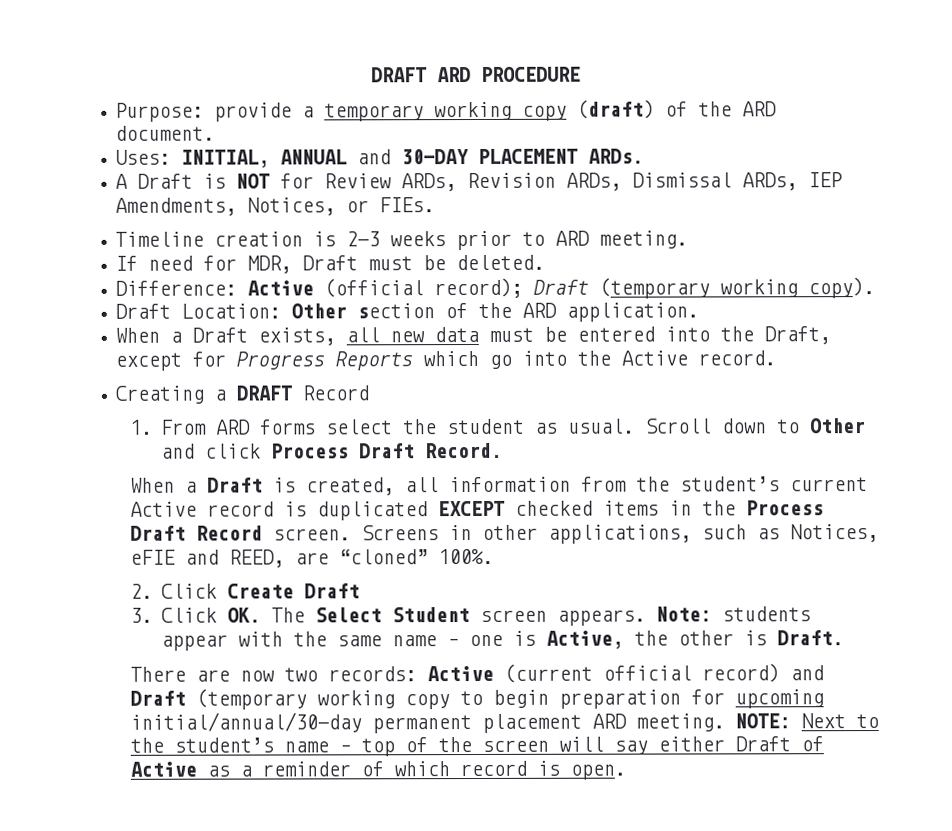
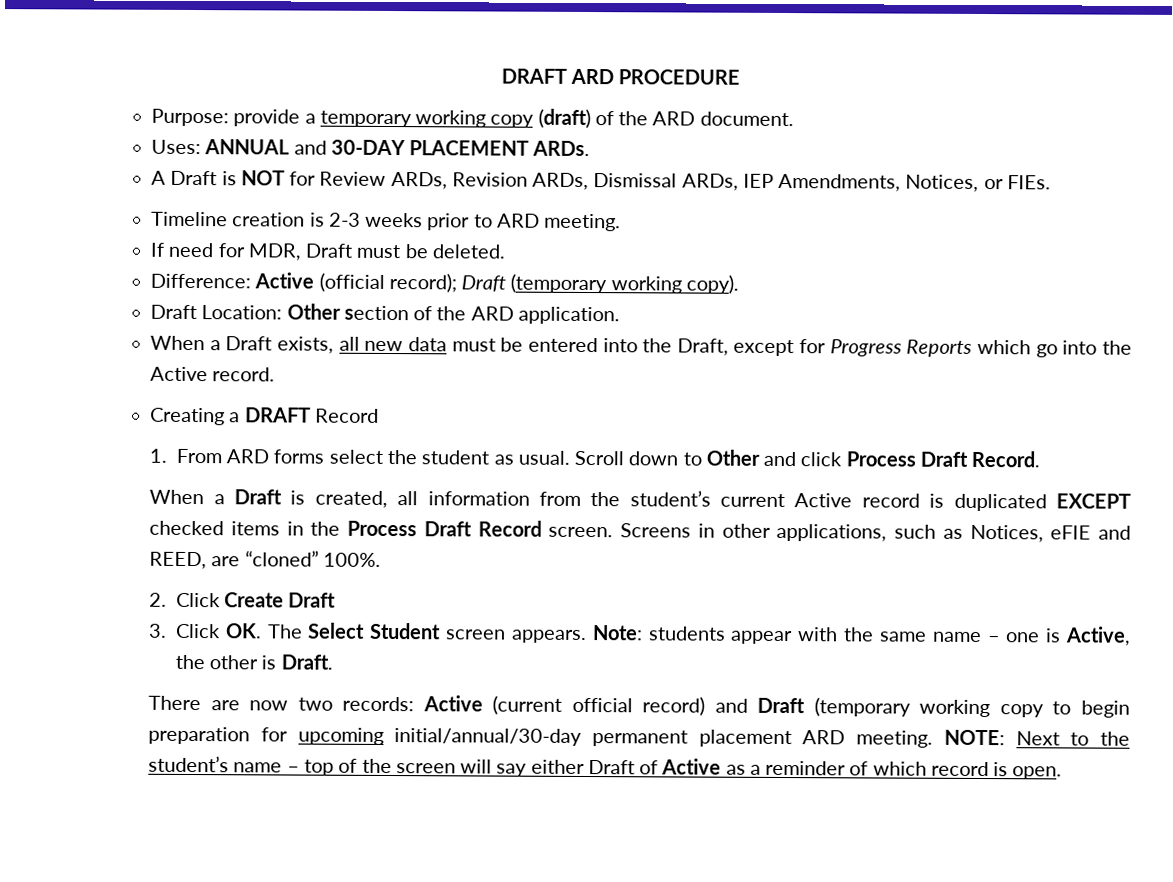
- Uses: INITIAL, ANNUAL and 30-DAY PLACEMENT ARDs.
+ Uses: ANNUAL and 30-DAY PLACEMENT ARDs.

